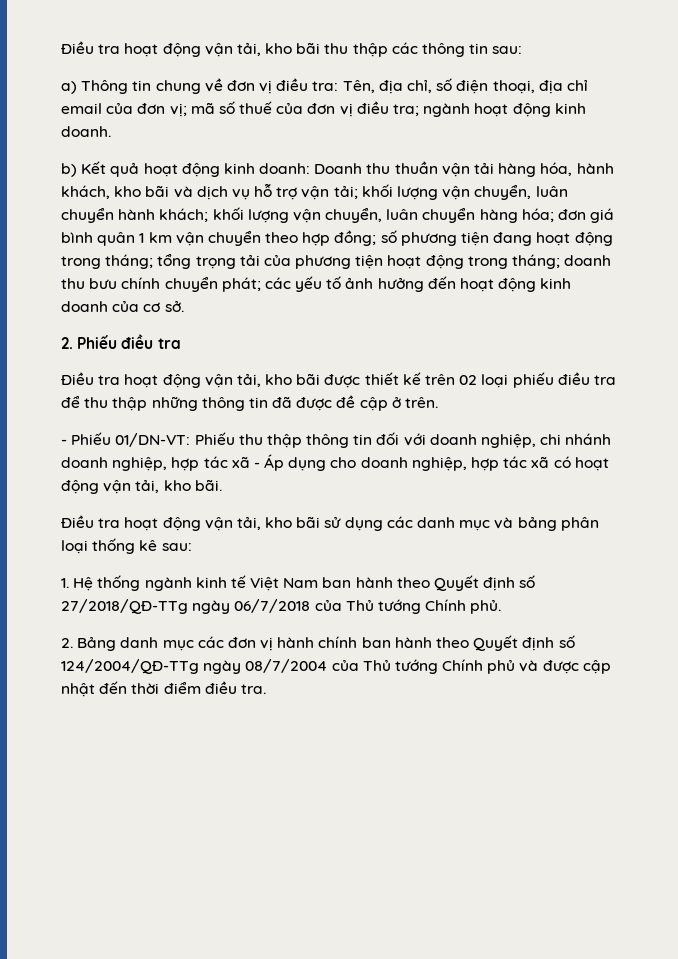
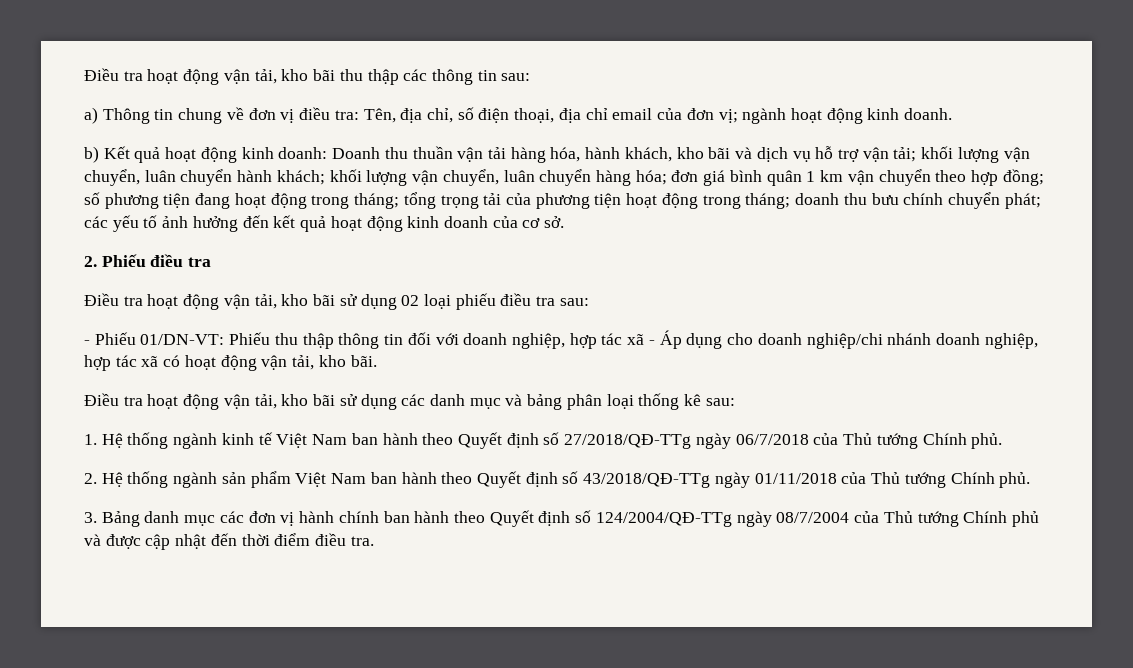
- a) Thông tin chung về đơn vị điều tra: Tên, địa chỉ, số điện thoại, địa chỉ email của đơn vị; mã số thuế của đơn vị điều tra; ngành hoạt động kinh doanh.
+ a) Thông tin chung về đơn vị điều tra: Tên, địa chỉ, số điện thoại, địa chỉ email của đơn vị; ngành hoạt động kinh doanh.
- các yếu tố ảnh hưởng đến hoạt động kinh doanh của cơ sở.
+ các yếu tố ảnh hưởng đến kết quả hoạt động kinh doanh của cơ sở.
- Điều tra hoạt động vận tải, kho bãi được thiết kế trên 02 loại phiếu điều tra để thu thập những thông tin đã được đề cập ở trên.
+ Điều tra hoạt động vận tải, kho bãi sử dụng 02 loại phiếu điều tra sau:
- - Phiếu 01/DN-VT: Phiếu thu thập thông tin đối với doanh nghiệp, chi nhánh doanh nghiệp, hợp tác xã - Áp dụng cho doanh nghiệp, hợp tác xã có hoạt động vận tải, kho bãi.
+ - Phiếu 01/DN-VT: Phiếu thu thập thông tin đối với doanh nghiệp, hợp tác xã - Áp dụng cho doanh nghiệp/chi nhánh doanh nghiệp, hợp tác xã có hoạt động vận tải, kho bãi.
- 2. Bảng danh mục các đơn vị hành chính ban hành theo Quyết định số 124/2004/QĐ-TTg ngày 08/7/2004 của Thủ tướng Chính phủ và được cập nhật đến thời điểm điều tra.
+ 2. Hệ thống ngành sản phẩm Việt Nam ban hành theo Quyết định số 43/2018/QĐ-TTg ngày 01/11/2018 của Thủ tướng Chính phủ.
+ 3. Bảng danh mục các đơn vị hành chính ban hành theo Quyết định số 124/2004/QĐ-TTg ngày 08/7/2004 của Thủ tướng Chính phủ và được cập nhật đến thời điểm điều tra.

